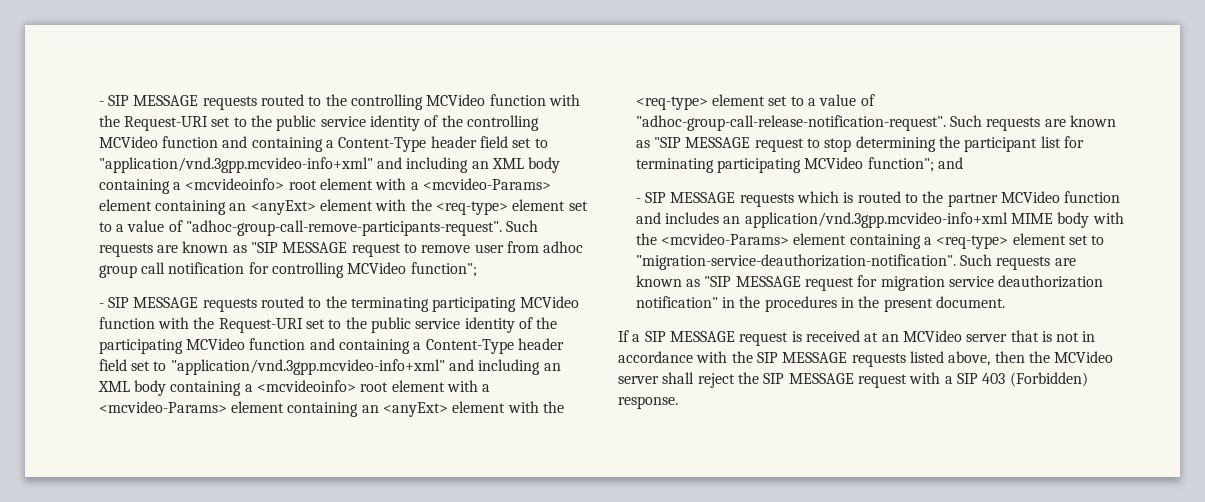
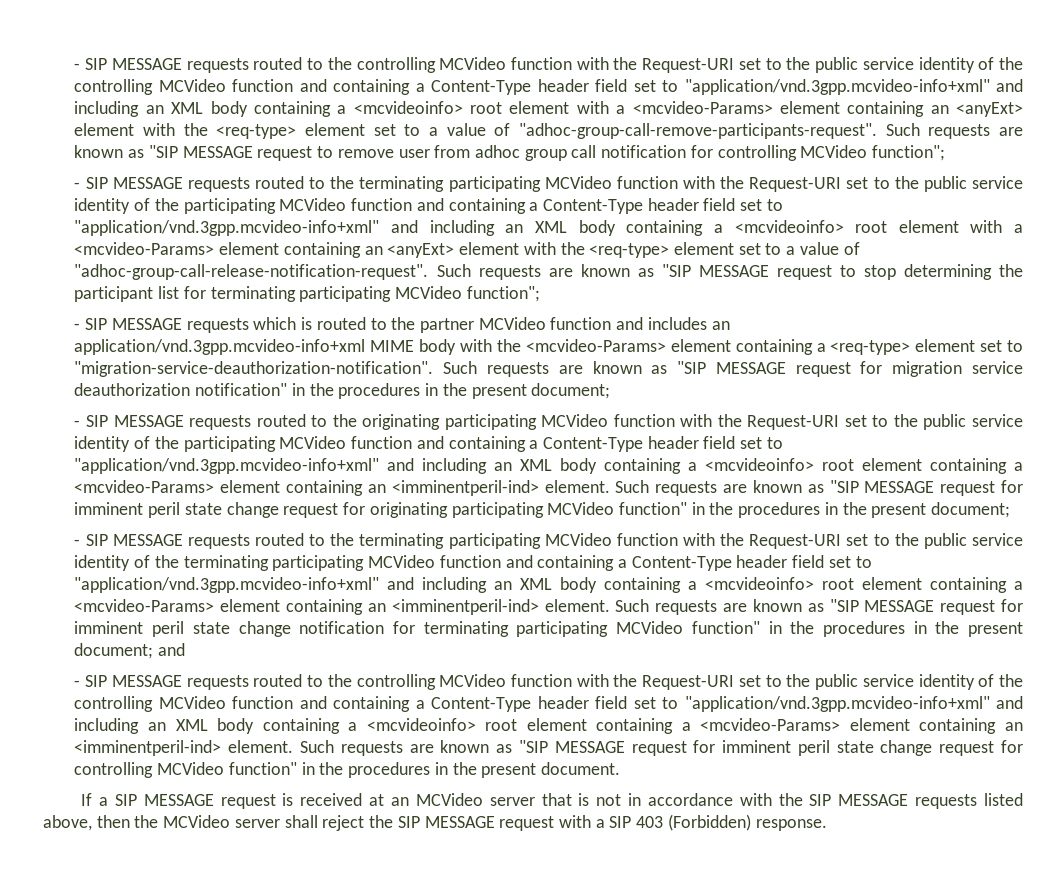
- Such requests are known as "SIP MESSAGE request to stop determining the participant list for terminating participating MCVideo function"; and
+ Such requests are known as "SIP MESSAGE request to stop determining the participant list for terminating participating MCVideo function";
- Such requests are known as "SIP MESSAGE request for migration service deauthorization notification" in the procedures in the present document.
+ Such requests are known as "SIP MESSAGE request for migration service deauthorization notification" in the procedures in the present document;
+ - SIP MESSAGE requests routed to the originating participating MCVideo function with the Request-URI set to the public service identity of the participating MCVideo function and containing a Content-Type header field set to "application/vnd.3gpp.mcvideo-info+xml" and including an XML body containing a <mcvideoinfo> root element containing a <mcvideo-Params> element containing an <imminentperil-ind> element. Such requests are known as "SIP MESSAGE request for imminent peril state change request for originating participating MCVideo function" in the procedures in the present document;
+ - SIP MESSAGE requests routed to the terminating participating MCVideo function with the Request-URI set to the public service identity of the terminating participating MCVideo function and containing a Content-Type header field set to "application/vnd.3gpp.mcvideo-info+xml" and including an XML body containing a <mcvideoinfo> root element containing a <mcvideo-Params> element containing an <imminentperil-ind> element. Such requests are known as "SIP MESSAGE request for imminent peril state change notification for terminating participating MCVideo function" in the procedures in the present document; and
+ - SIP MESSAGE requests routed to the controlling MCVideo function with the Request-URI set to the public service identity of the controlling MCVideo function and containing a Content-Type header field set to "application/vnd.3gpp.mcvideo-info+xml" and including an XML body containing a <mcvideoinfo> root element containing a <mcvideo-Params> element containing an <imminentperil-ind> element. Such requests are known as "SIP MESSAGE request for imminent peril state change request for controlling MCVideo function" in the procedures in the present document.

